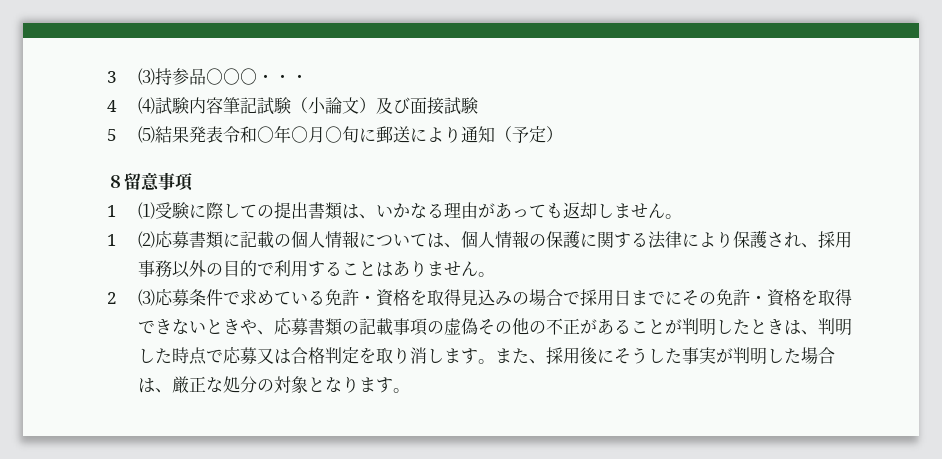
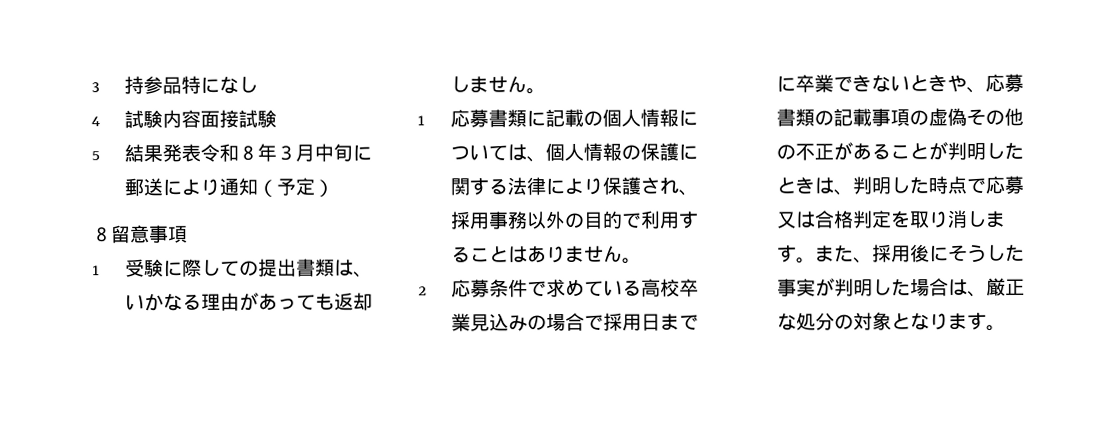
- 3 ⑶持参品○○○・・・
+ 3持参品特になし
- 4 ⑷試験内容筆記試験（小論文）及び面接試験
+ 4試験内容面接試験
- 5 ⑸結果発表令和○年○月○旬に郵送により通知（予定）
+ 5結果発表令和８年３月中旬に郵送により通知（予定）
- 1 ⑴受験に際しての提出書類は、いかなる理由があっても返却しません。
+ 1受験に際しての提出書類は、いかなる理由があっても返却しません。
- 1 ⑵応募書類に記載の個人情報については、個人情報の保護に関する法律により保護され、採用事務以外の目的で利用することはありません。
+ 1応募書類に記載の個人情報については、個人情報の保護に関する法律により保護され、採用事務以外の目的で利用することはありません。
- 2 ⑶応募条件で求めている免許・資格を取得見込みの場合で採用日までにその免許・資格を取得できないときや、応募書類の記載事項の虚偽その他の不正があることが判明したときは、判明した時点で応募又は合格判定を取り消します。
+ 2応募条件で求めている高校卒業見込みの場合で採用日までに卒業できないときや、応募書類の記載事項の虚偽その他の不正があることが判明したときは、判明した時点で応募又は合格判定を取り消します。

